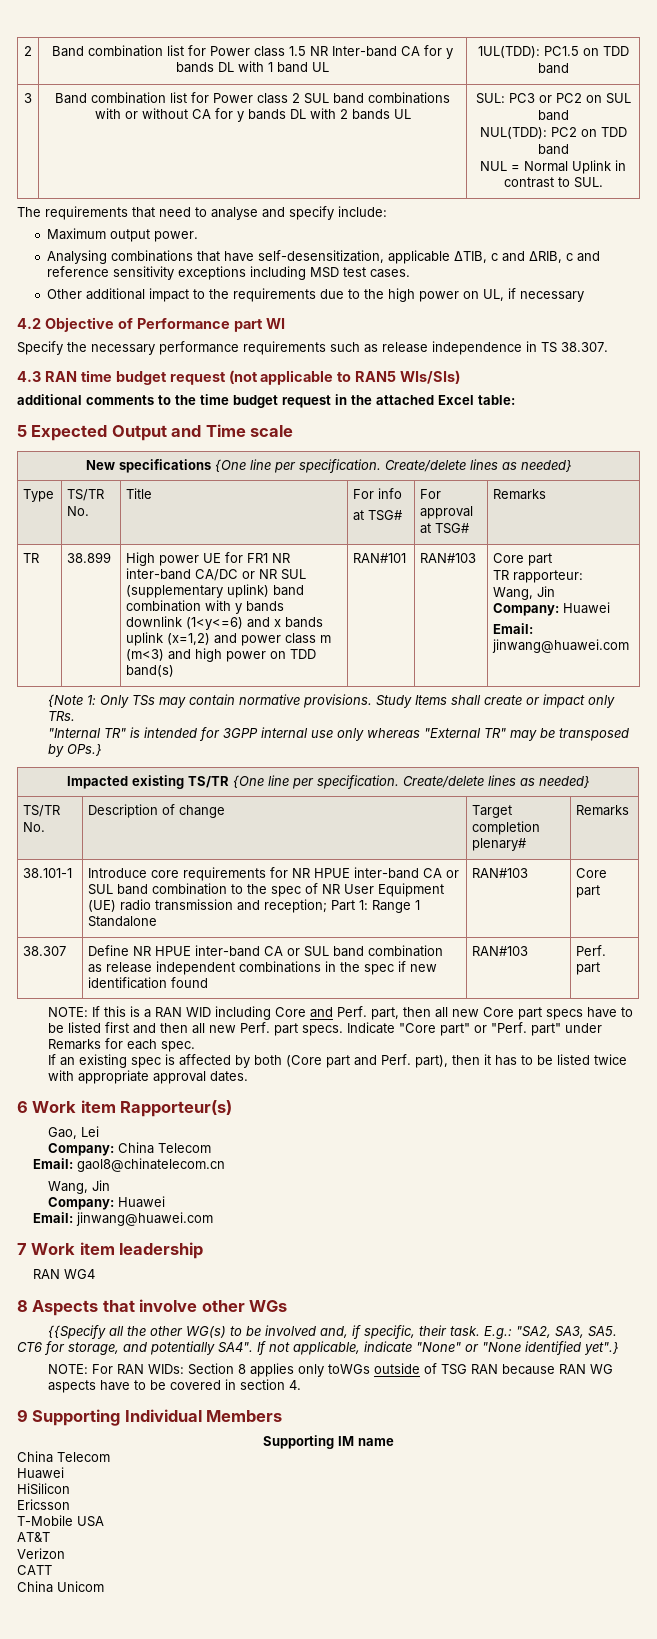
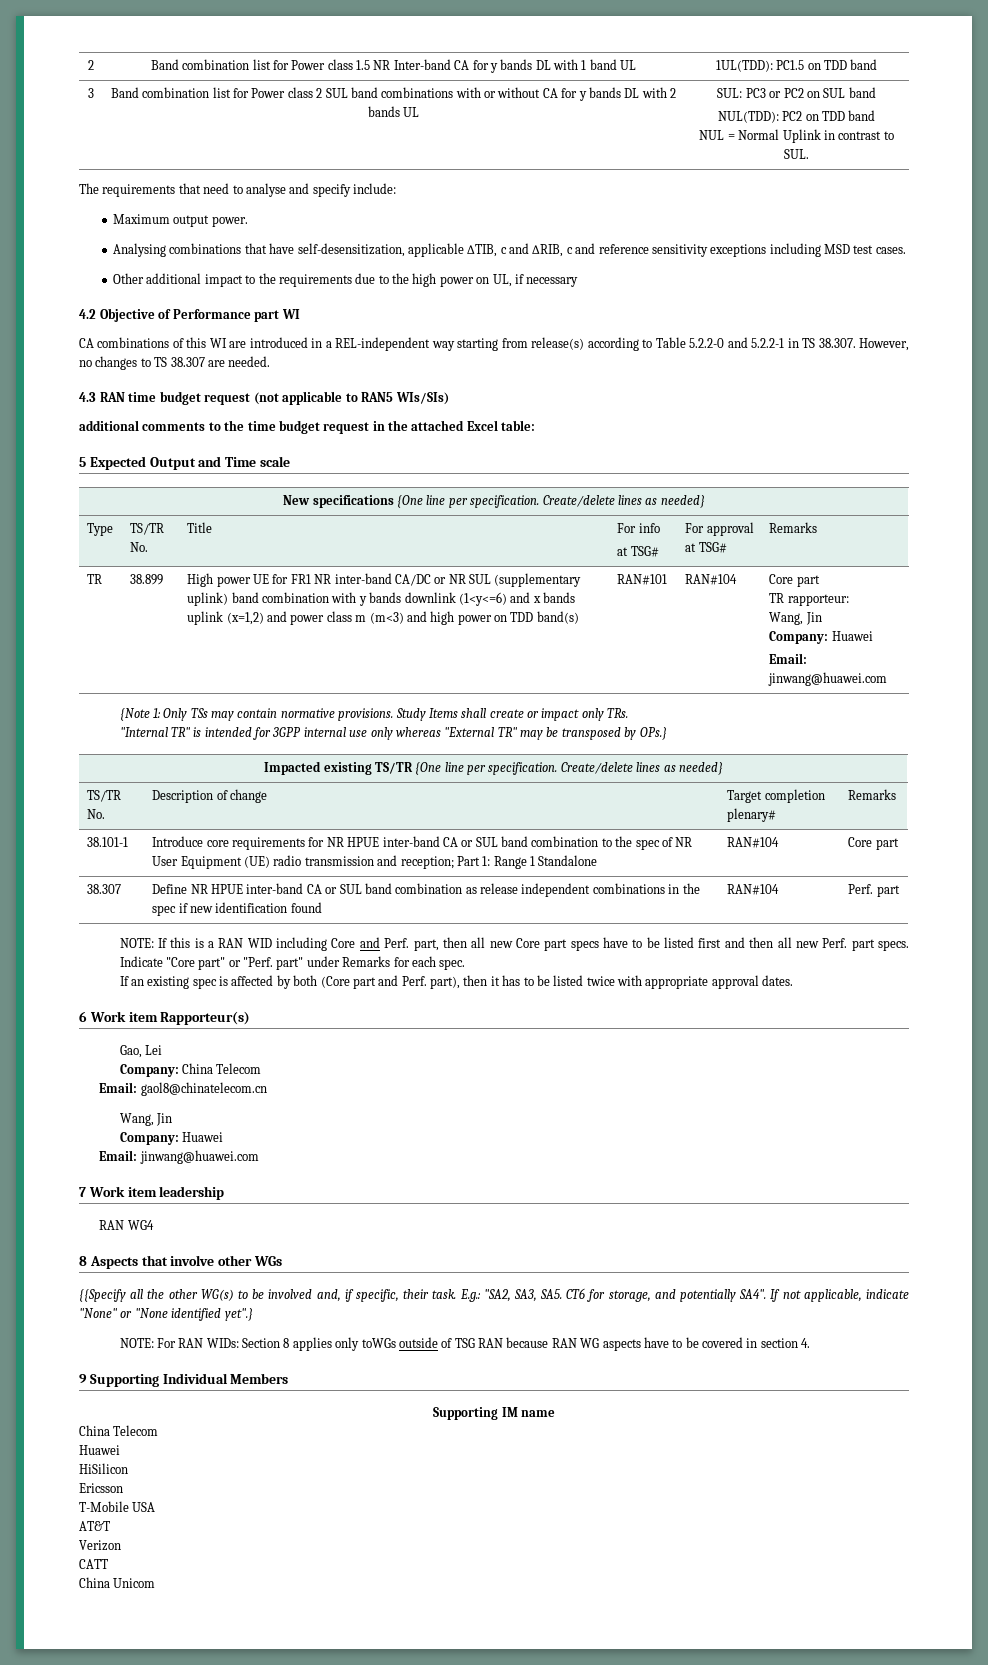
- Specify the necessary performance requirements such as release independence in TS 38.307.
+ CA combinations of this WI are introduced in a REL-independent way starting from release(s) according to Table 5.2.2-0 and 5.2.2-1 in TS 38.307. However, no changes to TS 38.307 are needed.
- RAN#101 | RAN#103
+ RAN#101 | RAN#104
- 38.101-1 | Introduce core requirements for NR HPUE inter-band CA or SUL band combination to the spec of NR User Equipment (UE) radio transmission and reception; Part 1: Range 1 Standalone | RAN#103 | Core part
+ 38.101-1 | Introduce core requirements for NR HPUE inter-band CA or SUL band combination to the spec of NR User Equipment (UE) radio transmission and reception; Part 1: Range 1 Standalone | RAN#104 | Core part
- 38.307 | Define NR HPUE inter-band CA or SUL band combination as release independent combinations in the spec if new identification found | RAN#103 | Perf. part
+ 38.307 | Define NR HPUE inter-band CA or SUL band combination as release independent combinations in the spec if new identification found | RAN#104 | Perf. part

